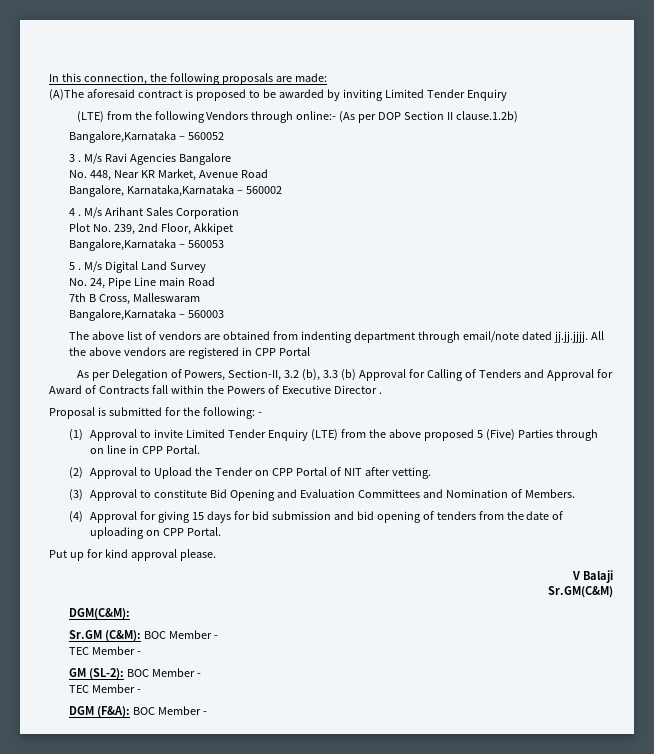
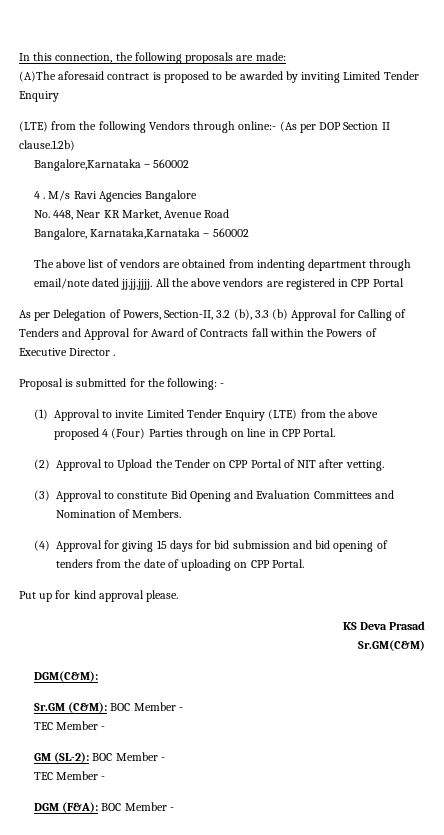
- Bangalore,Karnataka – 560052
- 3 .
+ Bangalore,Karnataka – 560002
+ 4 .
- 4 . M/s Arihant Sales Corporation
- Plot No. 239, 2nd Floor, Akkipet
- Bangalore,Karnataka – 560053
- 5 . M/s Digital Land Survey
- No. 24, Pipe Line main Road
- 7th B Cross, Malleswaram
- Bangalore,Karnataka – 560003
- (1) Approval to invite Limited Tender Enquiry (LTE) from the above proposed 5 (Five) Parties through on line in CPP Portal.
+ (1) Approval to invite Limited Tender Enquiry (LTE) from the above proposed 4 (Four) Parties through on line in CPP Portal.
- V Balaji
+ KS Deva Prasad

